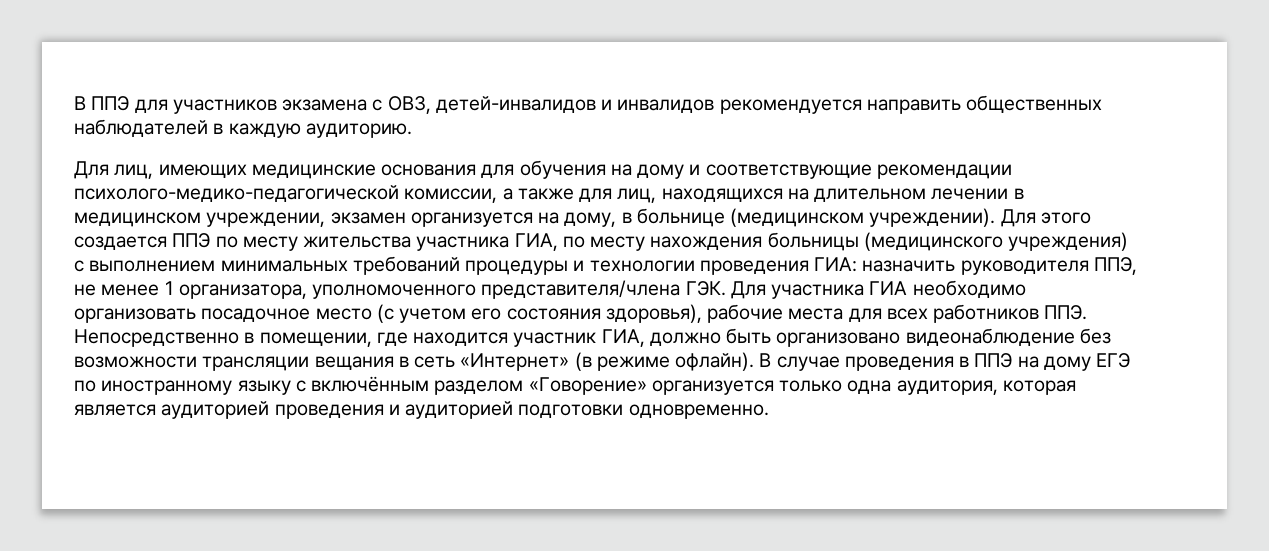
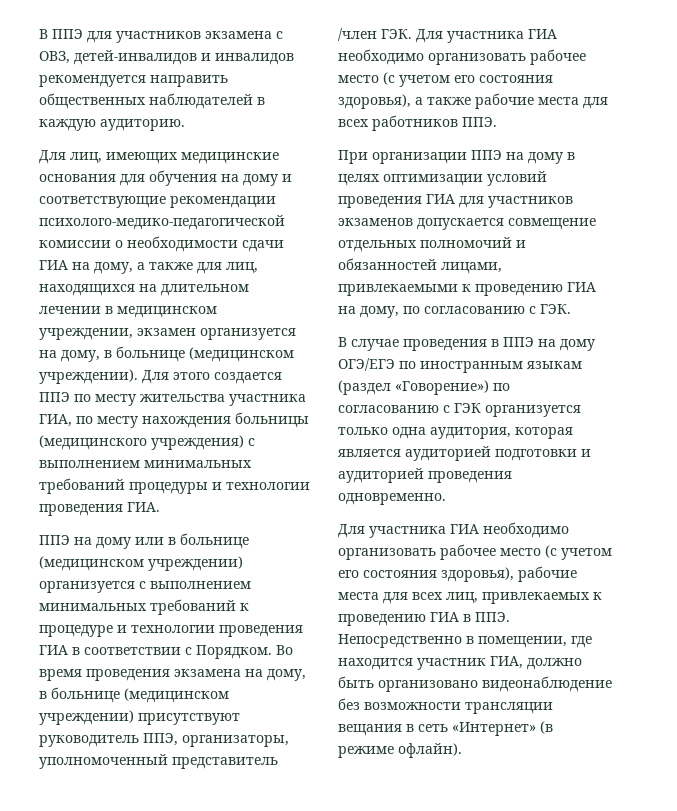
- Для лиц, имеющих медицинские основания для обучения на дому и соответствующие рекомендации психолого-медико-педагогической комиссии, а также для лиц, находящихся на длительном лечении в медицинском учреждении, экзамен организуется на дому, в больнице (медицинском учреждении).
+ Для лиц, имеющих медицинские основания для обучения на дому и соответствующие рекомендации психолого-медико-педагогической комиссии о необходимости сдачи ГИА на дому, а также для лиц, находящихся на длительном лечении в медицинском учреждении, экзамен организуется на дому, в больнице (медицинском учреждении).
- Для этого создается ППЭ по месту жительства участника ГИА, по месту нахождения больницы (медицинского учреждения) с выполнением минимальных требований процедуры и технологии проведения ГИА: назначить руководителя ППЭ, не менее 1 организатора, уполномоченного представителя/члена ГЭК. Для участника ГИА необходимо организовать посадочное место (с учетом его состояния здоровья), рабочие места для всех работников ППЭ. Непосредственно в помещении, где находится участник ГИА, должно быть организовано видеонаблюдение без возможности трансляции вещания в сеть «Интернет» (в режиме офлайн). В случае проведения в ППЭ на дому ЕГЭ по иностранному языку с включённым разделом «Говорение» организуется только одна аудитория, которая является аудиторией проведения и аудиторией подготовки одновременно.
+ Для этого создается ППЭ по месту жительства участника ГИА, по месту нахождения больницы (медицинского учреждения) с выполнением минимальных требований процедуры и технологии проведения ГИА.
+ ППЭ на дому или в больнице (медицинском учреждении) организуется с выполнением минимальных требований к процедуре и технологии проведения ГИА в соответствии с Порядком. Во время проведения экзамена на дому, в больнице (медицинском учреждении) присутствуют руководитель ППЭ, организаторы, уполномоченный представитель /член ГЭК. Для участника ГИА необходимо организовать рабочее место (с учетом его состояния здоровья), а также рабочие места для всех работников ППЭ.
+ При организации ППЭ на дому в целях оптимизации условий проведения ГИА для участников экзаменов допускается совмещение отдельных полномочий и обязанностей лицами, привлекаемыми к проведению ГИА на дому, по согласованию с ГЭК.
+ В случае проведения в ППЭ на дому ОГЭ/ЕГЭ по иностранным языкам (раздел «Говорение») по согласованию с ГЭК организуется только одна аудитория, которая является аудиторией подготовки и аудиторией проведения одновременно.
+ Для участника ГИА необходимо организовать рабочее место (с учетом его состояния здоровья), рабочие места для всех лиц, привлекаемых к проведению ГИА в ППЭ. Непосредственно в помещении, где находится участник ГИА, должно быть организовано видеонаблюдение без возможности трансляции вещания в сеть «Интернет» (в режиме офлайн).

